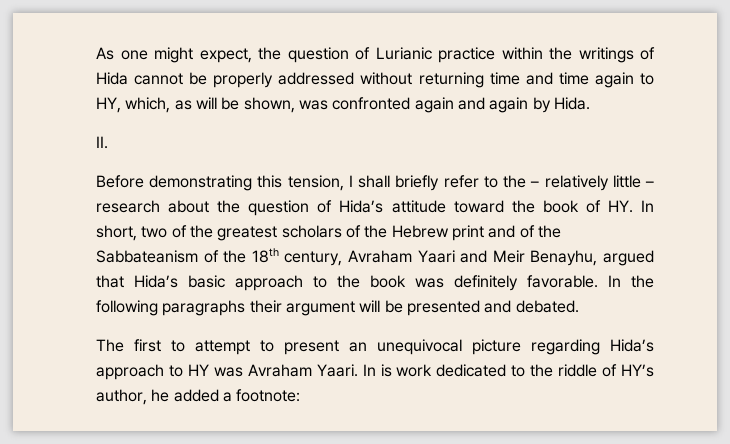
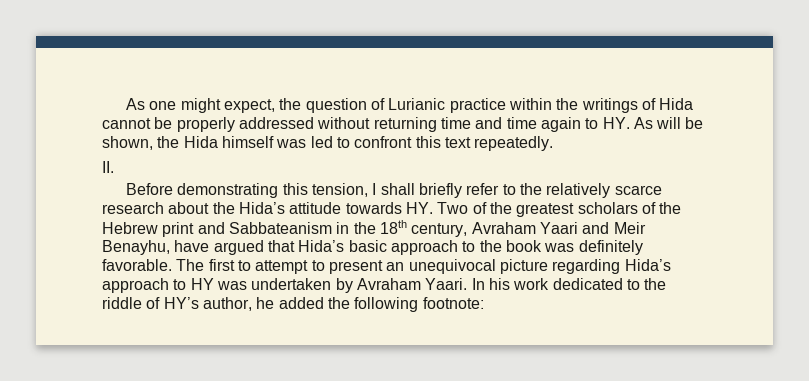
- As one might expect, the question of Lurianic practice within the writings of Hida cannot be properly addressed without returning time and time again to HY, which, as will be shown, was confronted again and again by Hida.
+ As one might expect, the question of Lurianic practice within the writings of Hida cannot be properly addressed without returning time and time again to HY. As will be shown, the Hida himself was led to confront this text repeatedly.
- Before demonstrating this tension, I shall briefly refer to the – relatively little – research about the question of Hida’s attitude toward the book of HY. In short, two of the greatest scholars of the Hebrew print and of the Sabbateanism of the 18th century, Avraham Yaari and Meir Benayhu, argued that Hida’s basic approach to the book was definitely favorable. In the following paragraphs their argument will be presented and debated.
- The first to attempt to present an unequivocal picture regarding Hida’s approach to HY was Avraham Yaari.
+ Before demonstrating this tension, I shall briefly refer to the relatively scarce research about the Hida’s attitude towards HY. Two of the greatest scholars of the Hebrew print and Sabbateanism in the 18th century, Avraham Yaari and Meir Benayhu, have argued that Hida’s basic approach to the book was definitely favorable. The first to attempt to present an unequivocal picture regarding Hida’s approach to HY was undertaken by Avraham Yaari.
- In is work dedicated to the riddle of HY’s author, he added a footnote:
+ In his work dedicated to the riddle of HY’s author, he added the following footnote:

